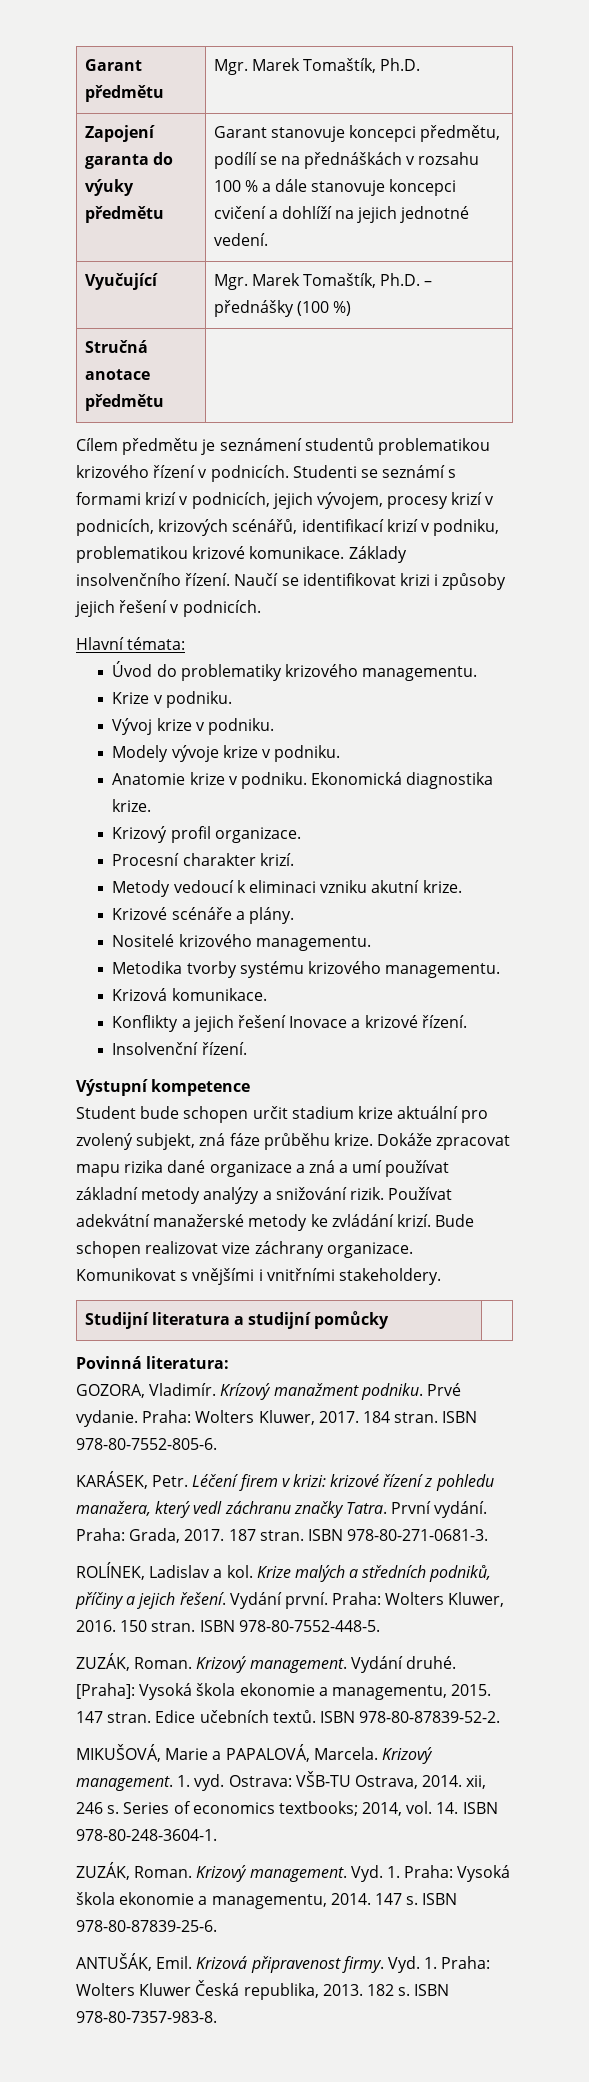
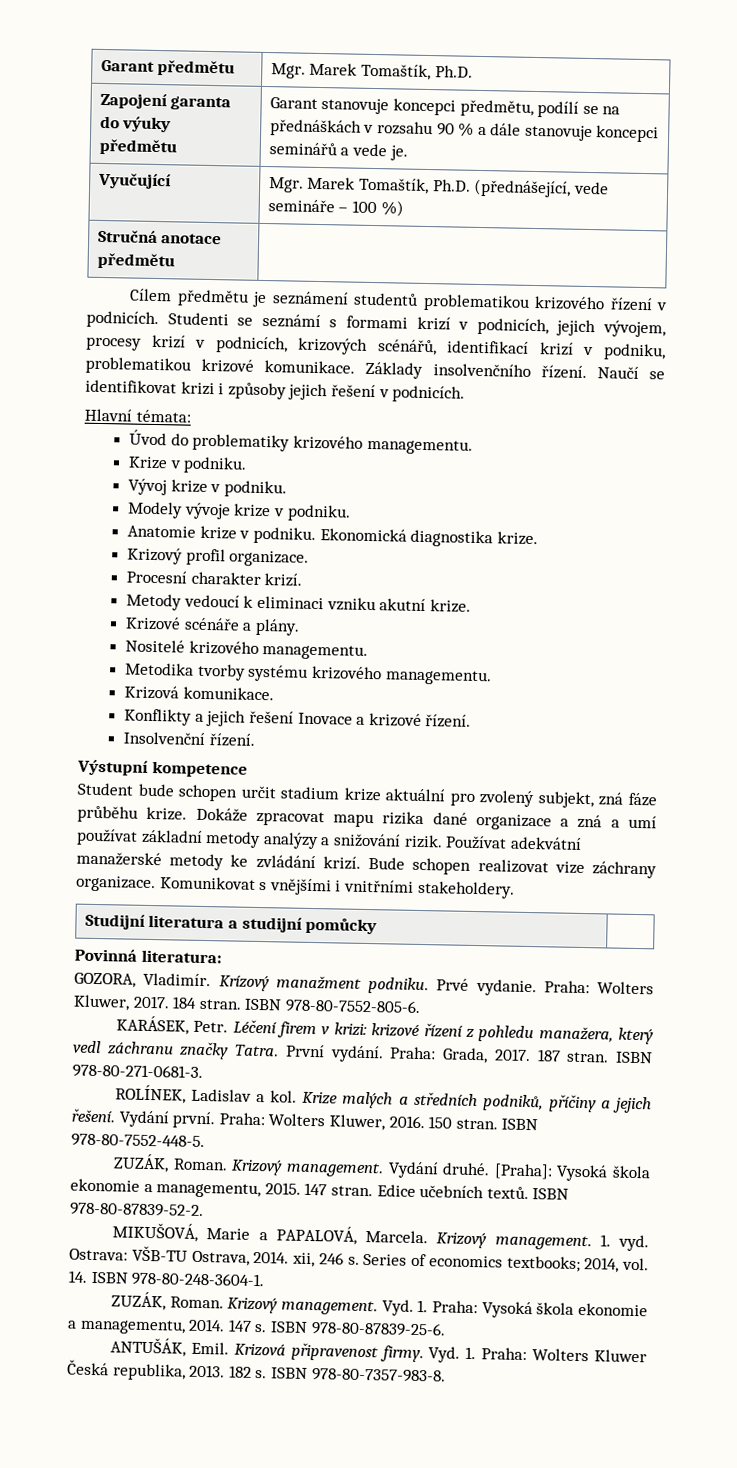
- Zapojení garanta do výuky předmětu | Garant stanovuje koncepci předmětu, podílí se na přednáškách v rozsahu 100 % a dále stanovuje koncepci cvičení a dohlíží na jejich jednotné vedení.
+ Zapojení garanta do výuky předmětu | Garant stanovuje koncepci předmětu, podílí se na přednáškách v rozsahu 90 % a dále stanovuje koncepci seminářů a vede je.
- Vyučující | Mgr. Marek Tomaštík, Ph.D. – přednášky (100 %)
+ Vyučující | Mgr. Marek Tomaštík, Ph.D. (přednášející, vede semináře – 100 %)

